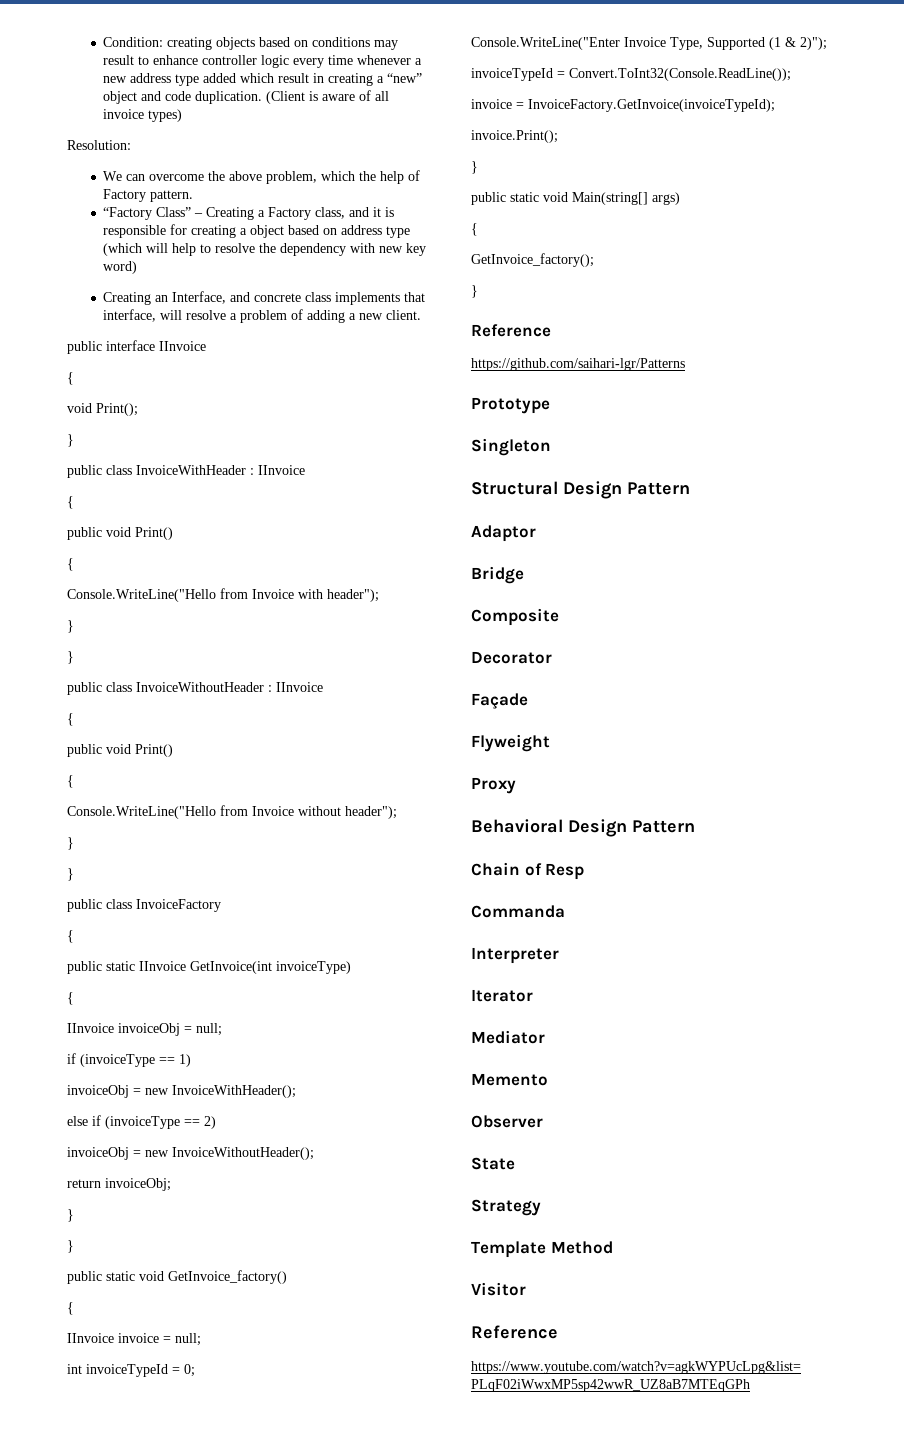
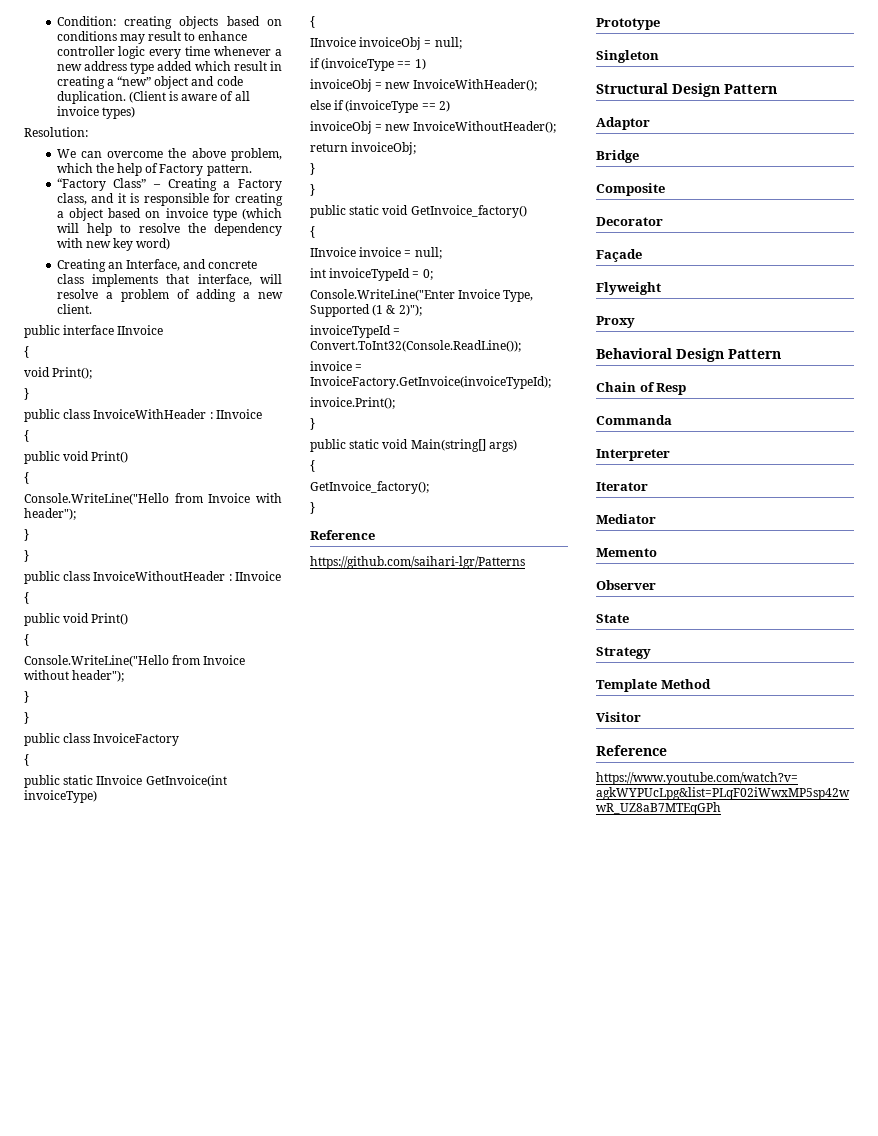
- “Factory Class” – Creating a Factory class, and it is responsible for creating a object based on address type (which will help to resolve the dependency with new key word)
+ “Factory Class” – Creating a Factory class, and it is responsible for creating a object based on invoice type (which will help to resolve the dependency with new key word)

